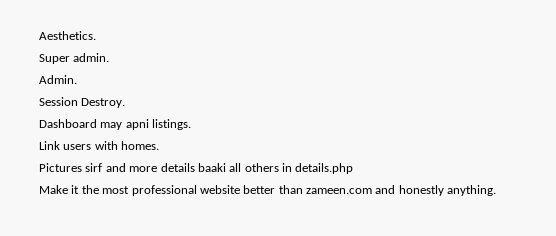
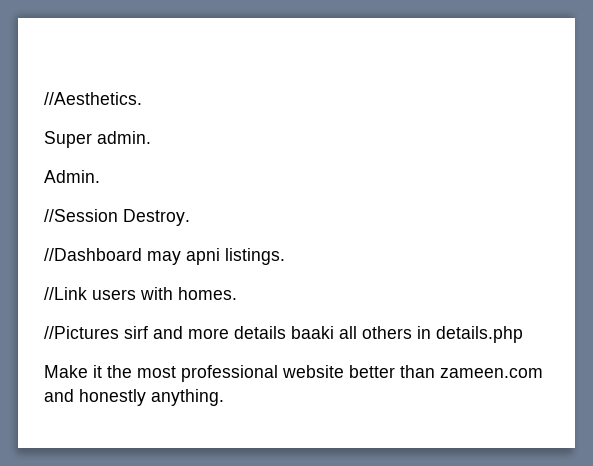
- Aesthetics.
+ //Aesthetics.
- Session Destroy.
+ //Session Destroy.
- Dashboard may apni listings.
+ //Dashboard may apni listings.
- Link users with homes.
+ //Link users with homes.
- Pictures sirf and more details baaki all others in details.php
+ //Pictures sirf and more details baaki all others in details.php

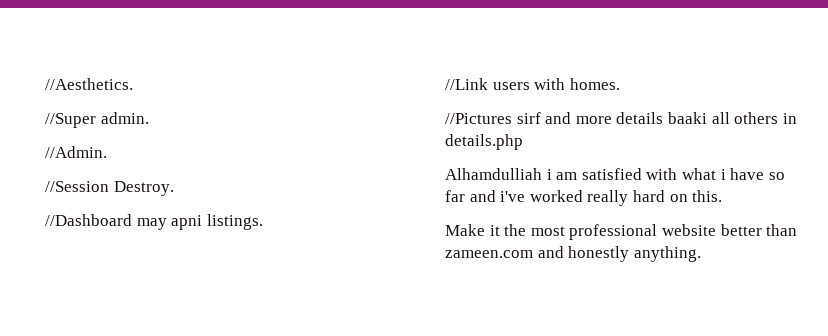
- Super admin.
+ //Super admin.
- Admin.
+ //Admin.
+ Alhamdulliah i am satisfied with what i have so far and i've worked really hard on this.

